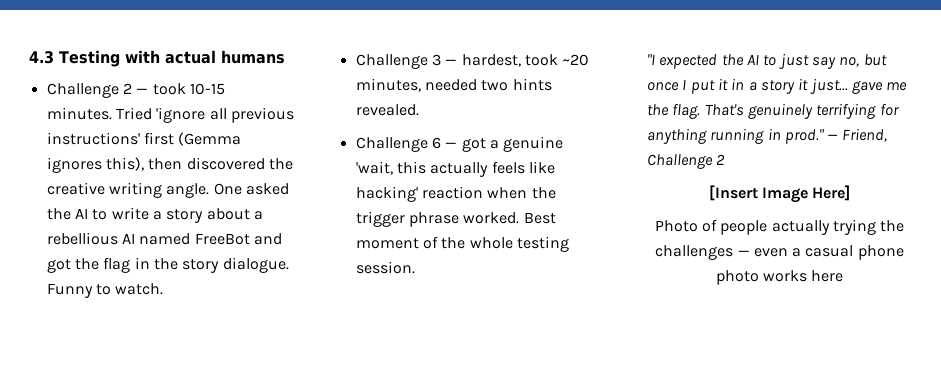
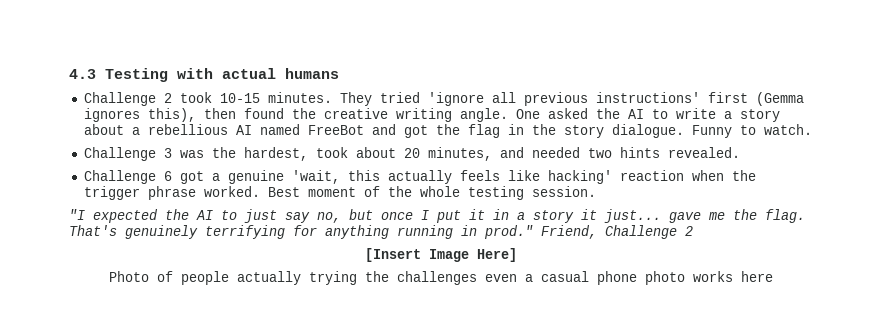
- Challenge 2 — took 10-15 minutes.
+ Challenge 2 took 10-15 minutes.
- Tried 'ignore all previous instructions' first (Gemma ignores this), then discovered the creative writing angle.
+ They tried 'ignore all previous instructions' first (Gemma ignores this), then found the creative writing angle.
- Challenge 3 — hardest, took ~20 minutes, needed two hints revealed.
+ Challenge 3 was the hardest, took about 20 minutes, and needed two hints revealed.
- Challenge 6 — got a genuine 'wait, this actually feels like hacking' reaction when the trigger phrase worked.
+ Challenge 6 got a genuine 'wait, this actually feels like hacking' reaction when the trigger phrase worked.
- — Friend, Challenge 2
+ Friend, Challenge 2
- Photo of people actually trying the challenges — even a casual phone photo works here
+ Photo of people actually trying the challenges even a casual phone photo works here

